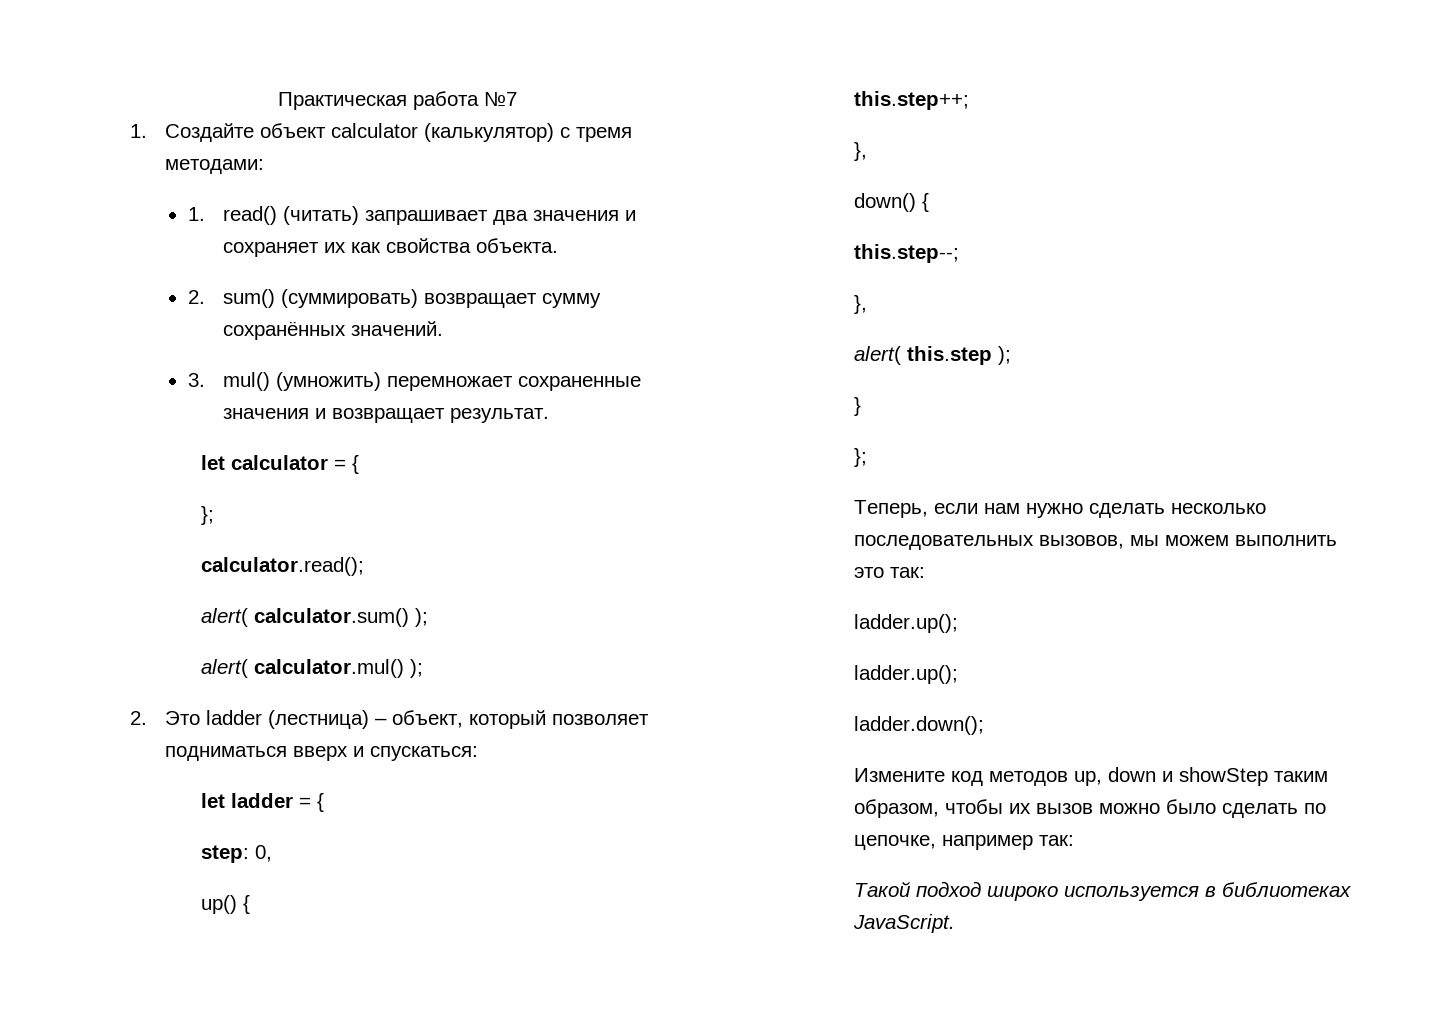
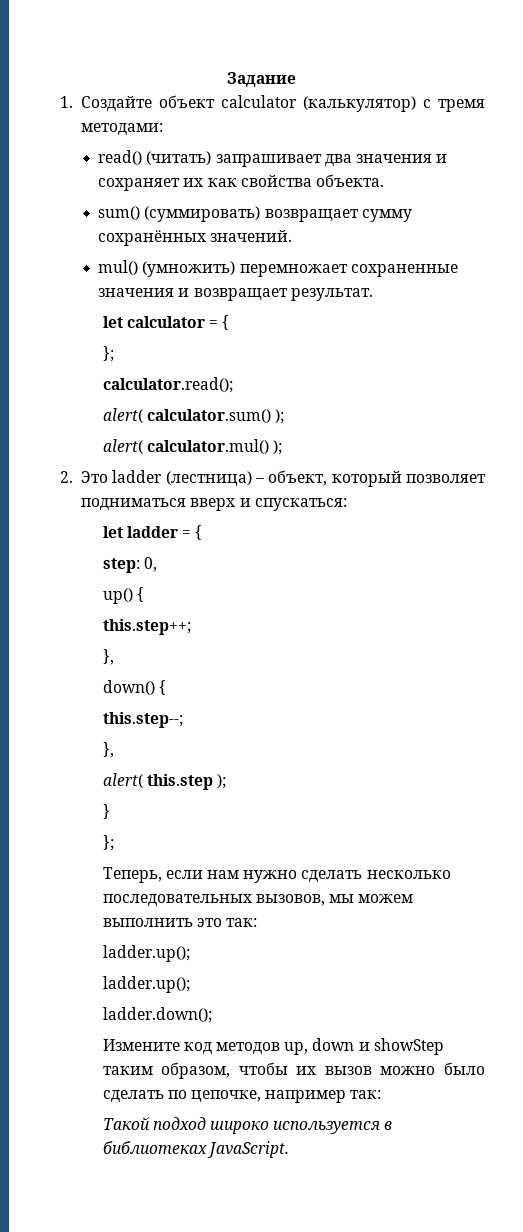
- Практическая работа №7
+ Задание
- 1. read() (читать) запрашивает два значения и сохраняет их как свойства объекта.
+ read() (читать) запрашивает два значения и сохраняет их как свойства объекта.
- 2. sum() (суммировать) возвращает сумму сохранённых значений.
+ sum() (суммировать) возвращает сумму сохранённых значений.
- 3. mul() (умножить) перемножает сохраненные значения и возвращает результат.
+ mul() (умножить) перемножает сохраненные значения и возвращает результат.

